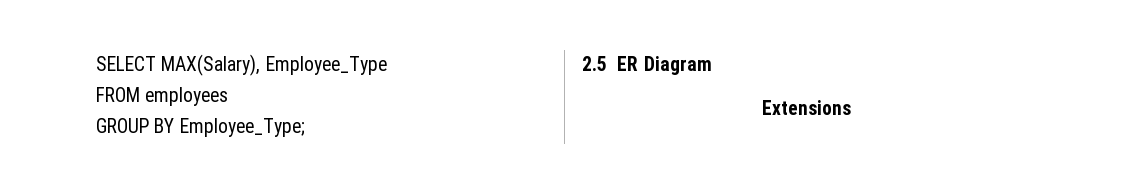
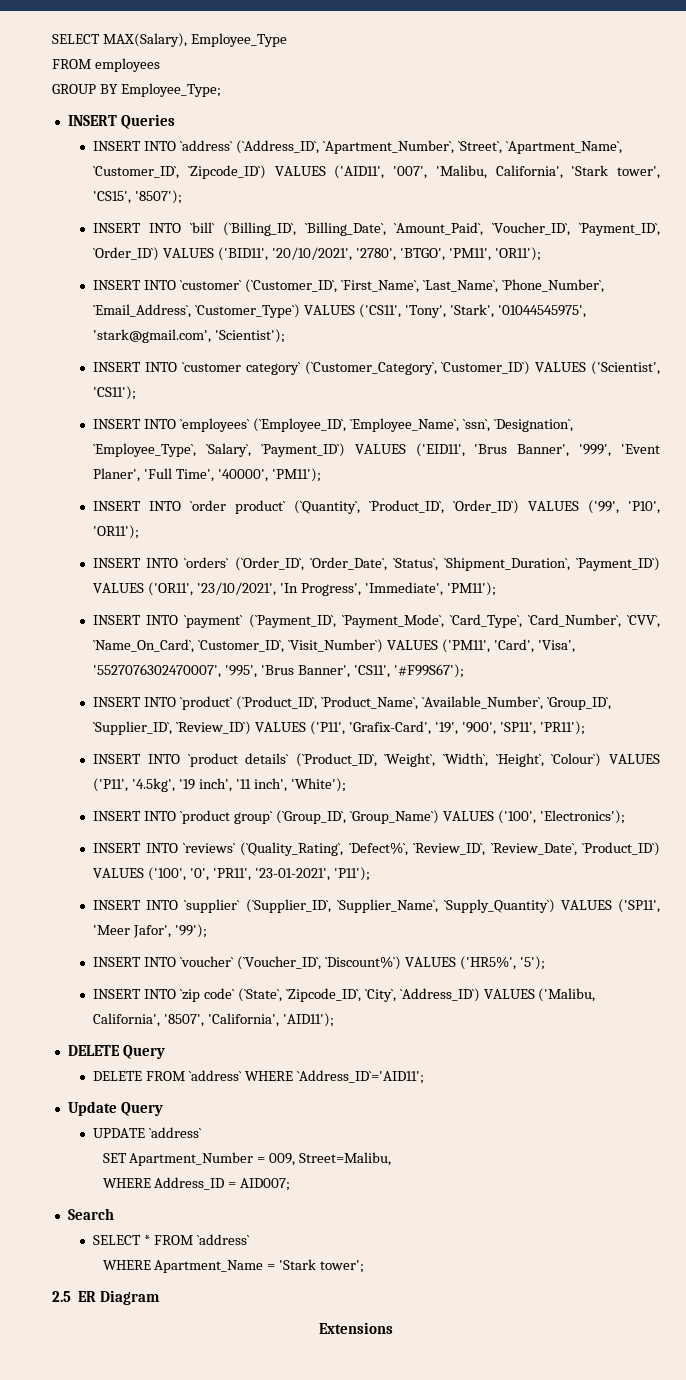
+ INSERT Queries
+ INSERT INTO `address` (`Address_ID`, `Apartment_Number`, `Street`, `Apartment_Name`, `Customer_ID`, `Zipcode_ID`) VALUES ('AID11', '007', 'Malibu, California', 'Stark tower', 'CS15', '8507');
+ INSERT INTO `bill` (`Billing_ID`, `Billing_Date`, `Amount_Paid`, `Voucher_ID`, `Payment_ID`, `Order_ID`) VALUES ('BID11', '20/10/2021', '2780', 'BTGO', 'PM11', 'OR11');
+ INSERT INTO `customer` (`Customer_ID`, `First_Name`, `Last_Name`, `Phone_Number`, `Email_Address`, `Customer_Type`) VALUES ('CS11', 'Tony', 'Stark', '01044545975', 'stark@gmail.com', 'Scientist');
+ INSERT INTO `customer category` (`Customer_Category`, `Customer_ID`) VALUES ('Scientist', 'CS11');
+ INSERT INTO `employees` (`Employee_ID`, `Employee_Name`, `ssn`, `Designation`, `Employee_Type`, `Salary`, `Payment_ID`) VALUES ('EID11', 'Brus Banner', '999', 'Event Planer', 'Full Time', '40000', 'PM11');
+ INSERT INTO `order product` (`Quantity`, `Product_ID`, `Order_ID`) VALUES ('99', 'P10', 'OR11');
+ INSERT INTO `orders` (`Order_ID`, `Order_Date`, `Status`, `Shipment_Duration`, `Payment_ID`) VALUES ('OR11', '23/10/2021', 'In Progress', 'Immediate', 'PM11');
+ INSERT INTO `payment` (`Payment_ID`, `Payment_Mode`, `Card_Type`, `Card_Number`, `CVV`, `Name_On_Card`, `Customer_ID`, `Visit_Number`) VALUES ('PM11', 'Card', 'Visa', '5527076302470007', '995', 'Brus Banner', 'CS11', '#F99S67');
+ INSERT INTO `product` (`Product_ID`, `Product_Name`, `Available_Number`, `Group_ID`, `Supplier_ID`, `Review_ID`) VALUES ('P11', 'Grafix-Card', '19', '900', 'SP11', 'PR11');
+ INSERT INTO `product details` (`Product_ID`, `Weight`, `Width`, `Height`, `Colour`) VALUES ('P11', '4.5kg', '19 inch', '11 inch', 'White');
+ INSERT INTO `product group` (`Group_ID`, `Group_Name`) VALUES ('100', 'Electronics');
+ INSERT INTO `reviews` (`Quality_Rating`, `Defect%`, `Review_ID`, `Review_Date`, `Product_ID`) VALUES ('100', '0', 'PR11', '23-01-2021', 'P11');
+ INSERT INTO `supplier` (`Supplier_ID`, `Supplier_Name`, `Supply_Quantity`) VALUES ('SP11', 'Meer Jafor', '99');
+ INSERT INTO `voucher` (`Voucher_ID`, `Discount%`) VALUES ('HR5%', '5');
+ INSERT INTO `zip code` (`State`, `Zipcode_ID`, `City`, `Address_ID`) VALUES ('Malibu, California', '8507', 'California', 'AID11');
+ DELETE Query
+ DELETE FROM `address` WHERE `Address_ID`='AID11';
+ Update Query
+ UPDATE `address`
+ SET Apartment_Number = 009, Street=Malibu,
+ WHERE Address_ID = AID007;
+ Search
+ SELECT * FROM `address`
+ WHERE Apartment_Name = 'Stark tower';

